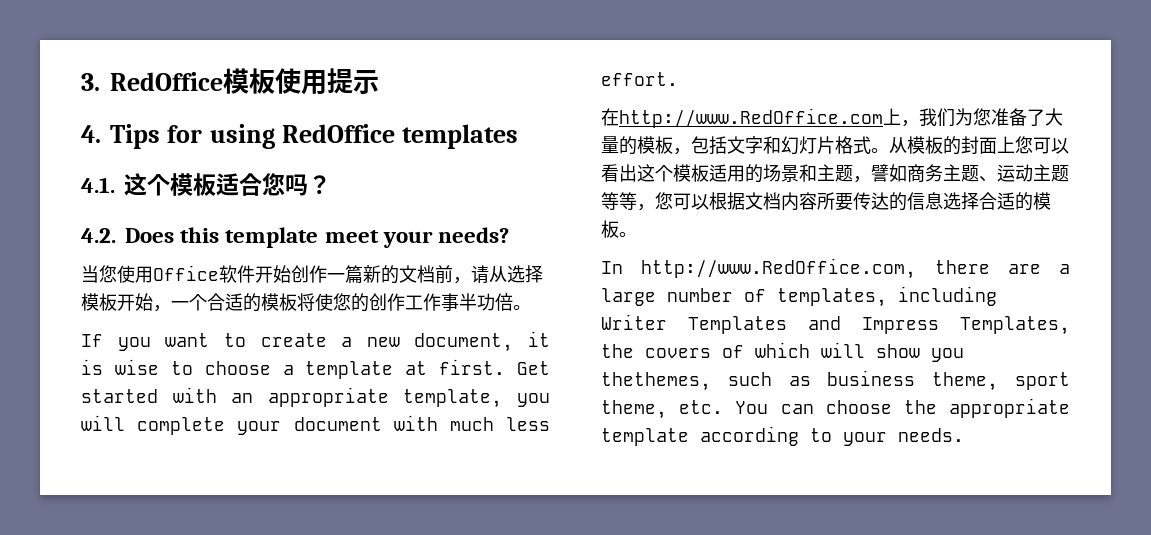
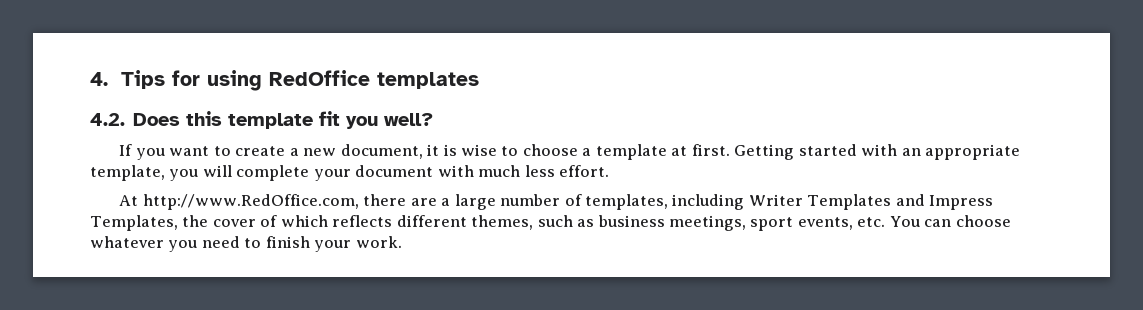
- 3. RedOffice模板使用提示
- 4.1.这个模板适合您吗？
- 4.2. Does this template meet your needs?
- 当您使用Office软件开始创作一篇新的文档前，请从选择模板开始，一个合适的模板将使您的创作工作事半功倍。
+ 4.2. Does this template fit you well?
- Get started with an appropriate template, you will complete your document with much less effort.
+ Getting started with an appropriate template, you will complete your document with much less effort.
- 在http://www.RedOffice.com上，我们为您准备了大量的模板，包括文字和幻灯片格式。从模板的封面上您可以看出这个模板适用的场景和主题，譬如商务主题、运动主题等等，您可以根据文档内容所要传达的信息选择合适的模板。
- In http://www.RedOffice.com, there are a large number of templates, including Writer Templates and Impress Templates, the covers of which will show you thethemes, such as business theme, sport theme, etc. You can choose the appropriate template according to your needs.
+ At http://www.RedOffice.com, there are a large number of templates, including Writer Templates and Impress Templates, the cover of which reflects different themes, such as business meetings, sport events, etc. You can choose whatever you need to finish your work.

